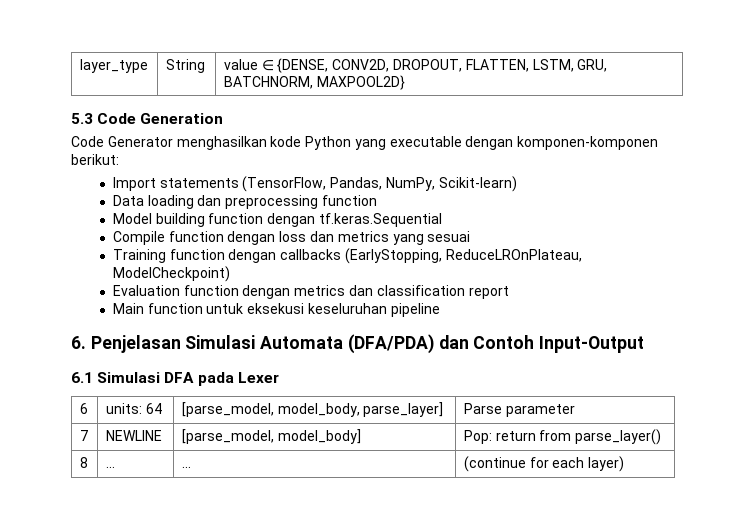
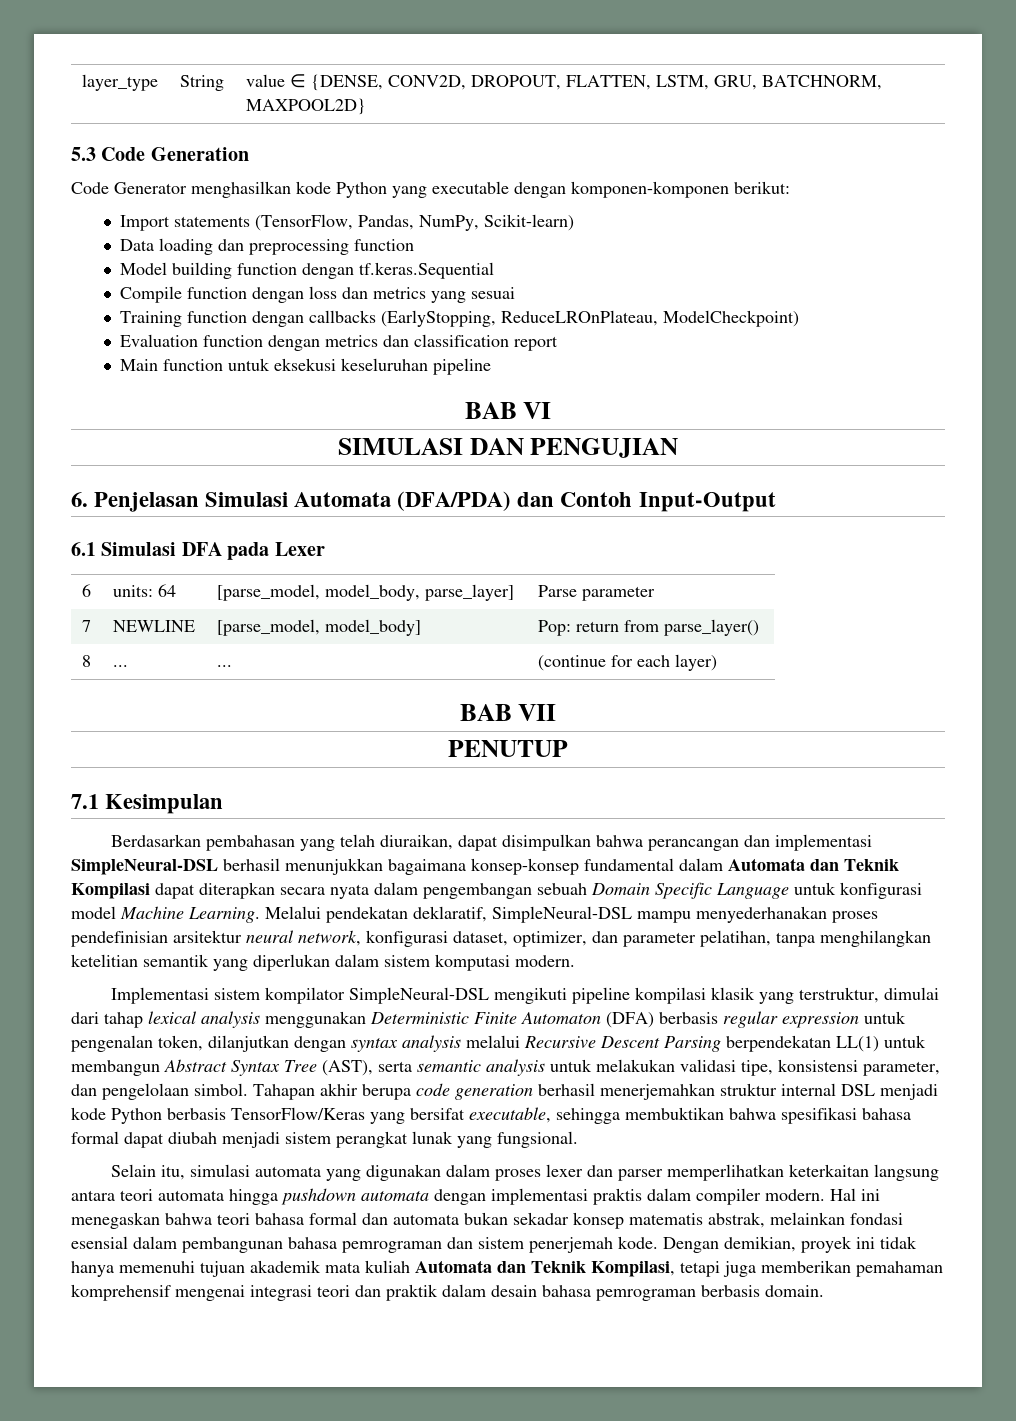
+ BAB VI
+ SIMULASI DAN PENGUJIAN
+ BAB VII
+ PENUTUP
+ 7.1 Kesimpulan
+ Berdasarkan pembahasan yang telah diuraikan, dapat disimpulkan bahwa perancangan dan implementasi SimpleNeural-DSL berhasil menunjukkan bagaimana konsep-konsep fundamental dalam Automata dan Teknik Kompilasi dapat diterapkan secara nyata dalam pengembangan sebuah Domain Specific Language untuk konfigurasi model Machine Learning. Melalui pendekatan deklaratif, SimpleNeural-DSL mampu menyederhanakan proses pendefinisian arsitektur neural network, konfigurasi dataset, optimizer, dan parameter pelatihan, tanpa menghilangkan ketelitian semantik yang diperlukan dalam sistem komputasi modern.
+ Implementasi sistem kompilator SimpleNeural-DSL mengikuti pipeline kompilasi klasik yang terstruktur, dimulai dari tahap lexical analysis menggunakan Deterministic Finite Automaton (DFA) berbasis regular expression untuk pengenalan token, dilanjutkan dengan syntax analysis melalui Recursive Descent Parsing berpendekatan LL(1) untuk membangun Abstract Syntax Tree (AST), serta semantic analysis untuk melakukan validasi tipe, konsistensi parameter, dan pengelolaan simbol. Tahapan akhir berupa code generation berhasil menerjemahkan struktur internal DSL menjadi kode Python berbasis TensorFlow/Keras yang bersifat executable, sehingga membuktikan bahwa spesifikasi bahasa formal dapat diubah menjadi sistem perangkat lunak yang fungsional.
+ Selain itu, simulasi automata yang digunakan dalam proses lexer dan parser memperlihatkan keterkaitan langsung antara teori automata hingga pushdown automata dengan implementasi praktis dalam compiler modern. Hal ini menegaskan bahwa teori bahasa formal dan automata bukan sekadar konsep matematis abstrak, melainkan fondasi esensial dalam pembangunan bahasa pemrograman dan sistem penerjemah kode. Dengan demikian, proyek ini tidak hanya memenuhi tujuan akademik mata kuliah Automata dan Teknik Kompilasi, tetapi juga memberikan pemahaman komprehensif mengenai integrasi teori dan praktik dalam desain bahasa pemrograman berbasis domain.

